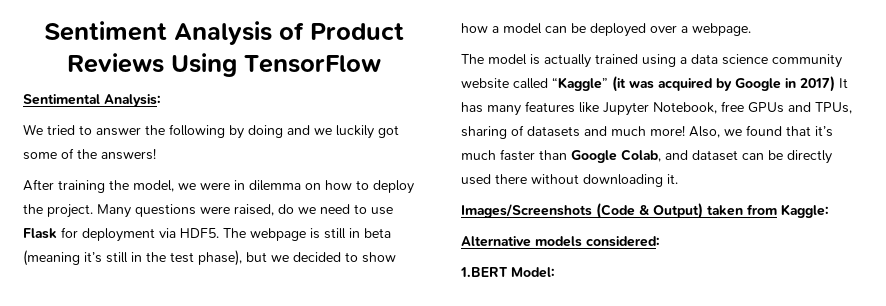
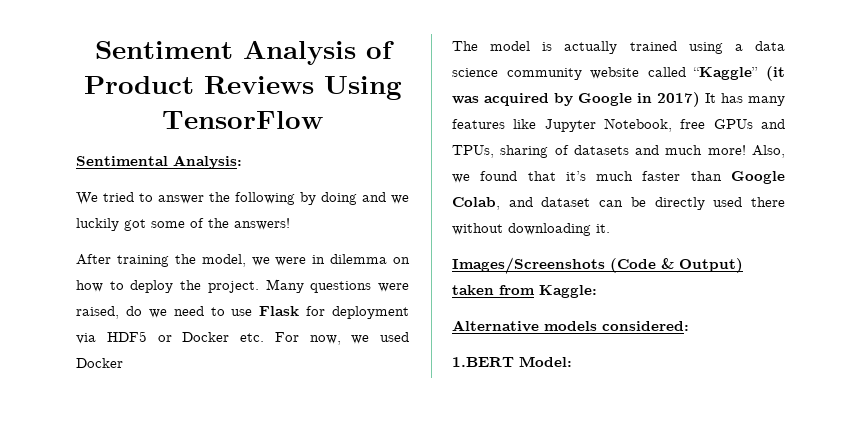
- Many questions were raised, do we need to use Flask for deployment via HDF5. The webpage is still in beta (meaning it’s still in the test phase), but we decided to show how a model can be deployed over a webpage.
+ Many questions were raised, do we need to use Flask for deployment via HDF5 or Docker etc. For now, we used Docker

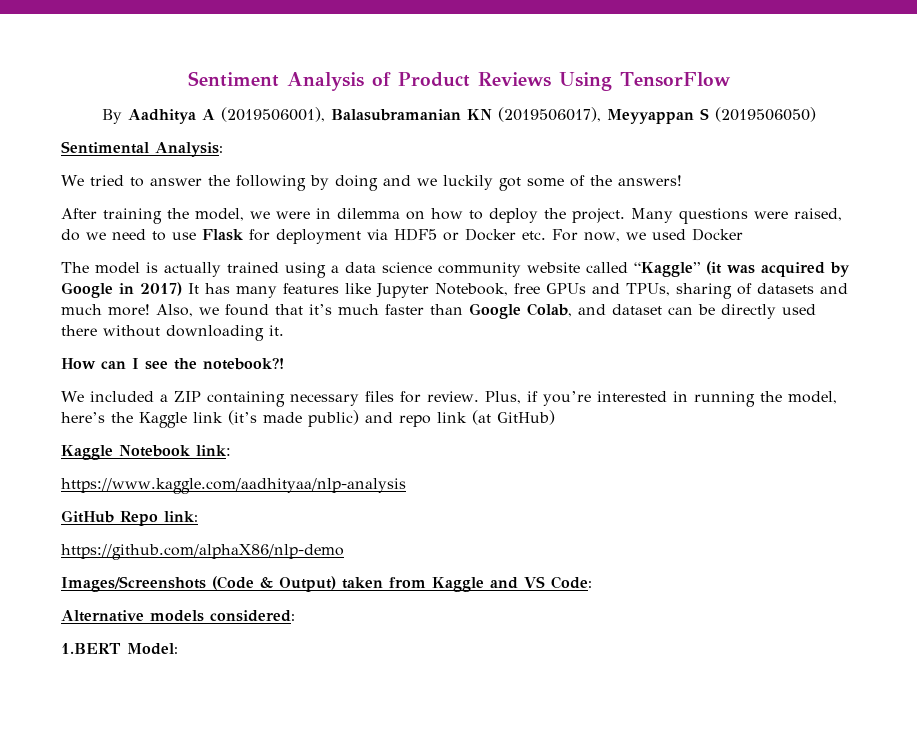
+ By Aadhitya A (2019506001), Balasubramanian KN (2019506017), Meyyappan S (2019506050)
+ How can I see the notebook?!
+ We included a ZIP containing necessary files for review. Plus, if you’re interested in running the model, here’s the Kaggle link (it’s made public) and repo link (at GitHub)
+ Kaggle Notebook link:
+ https://www.kaggle.com/aadhityaa/nlp-analysis
+ GitHub Repo link:
+ https://github.com/alphaX86/nlp-demo
- Images/Screenshots (Code & Output) taken from Kaggle:
+ Images/Screenshots (Code & Output) taken from Kaggle and VS Code:

